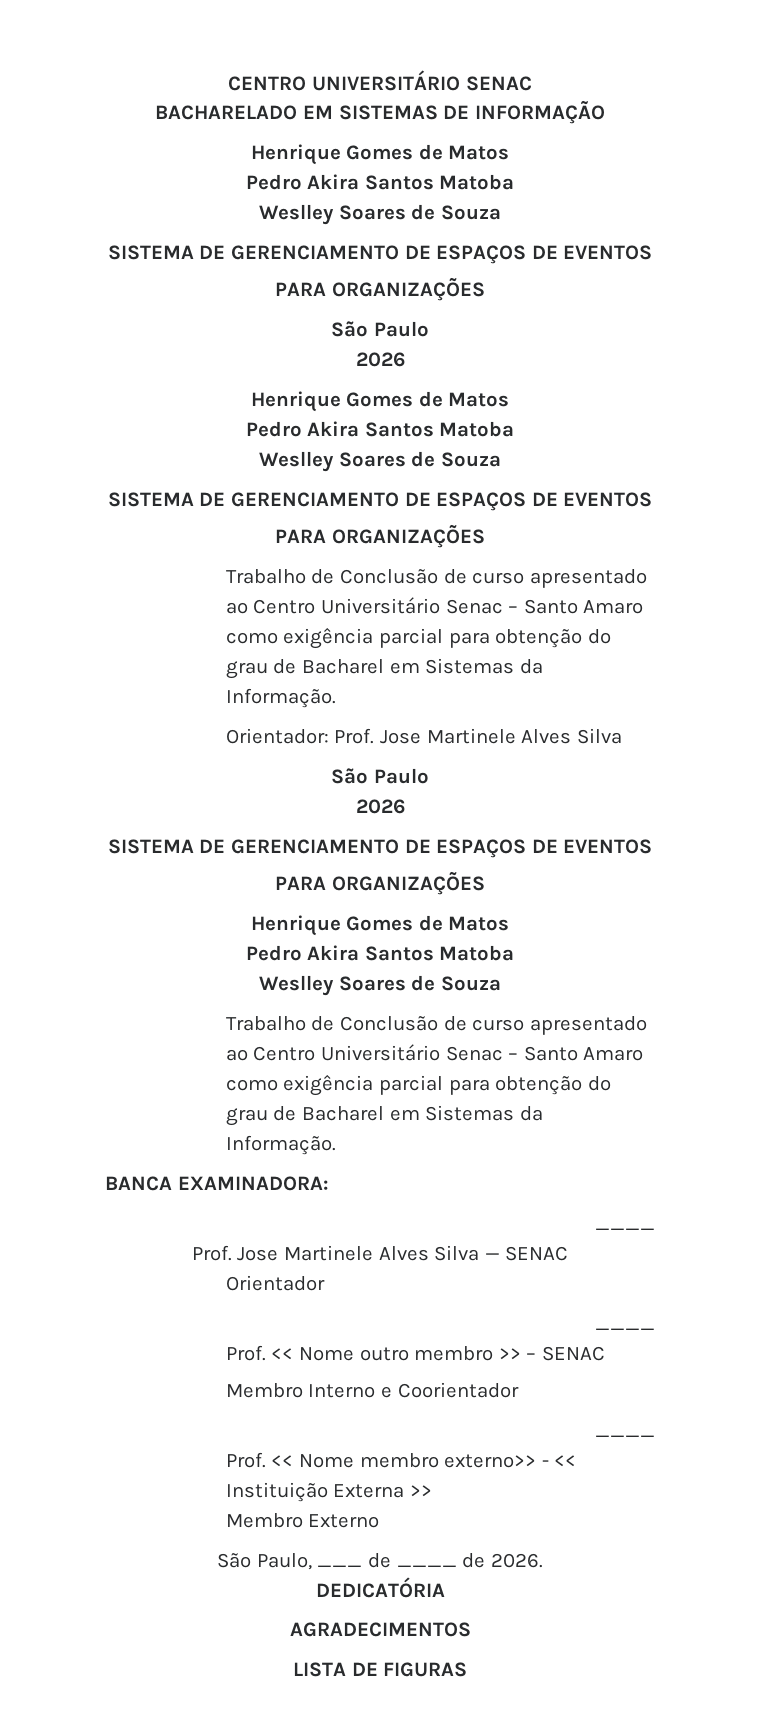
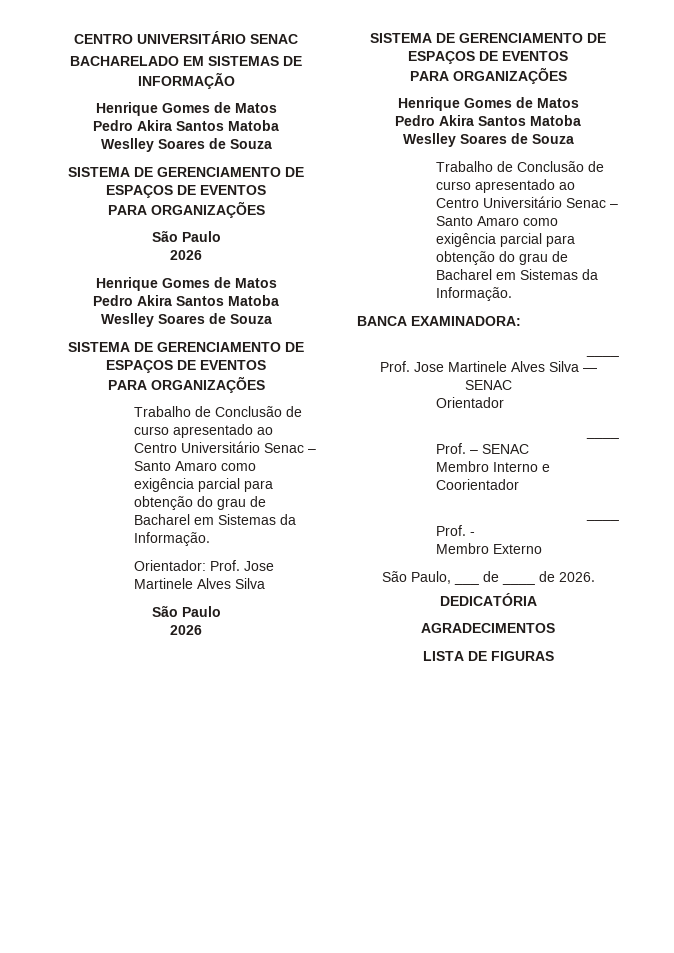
- Prof. << Nome outro membro >> – SENAC
+ Prof. – SENAC
  Membro Interno e Coorientador
  ____
- Prof. << Nome membro externo>> - << Instituição Externa >>
+ Prof. -

